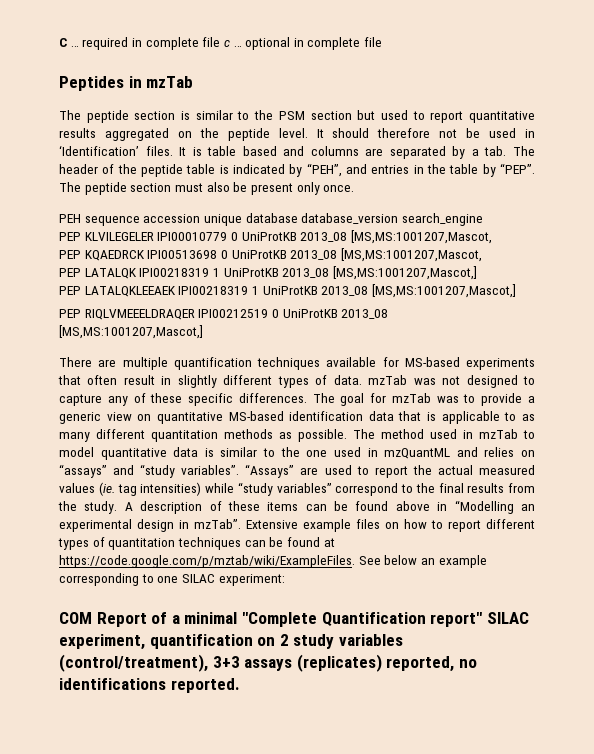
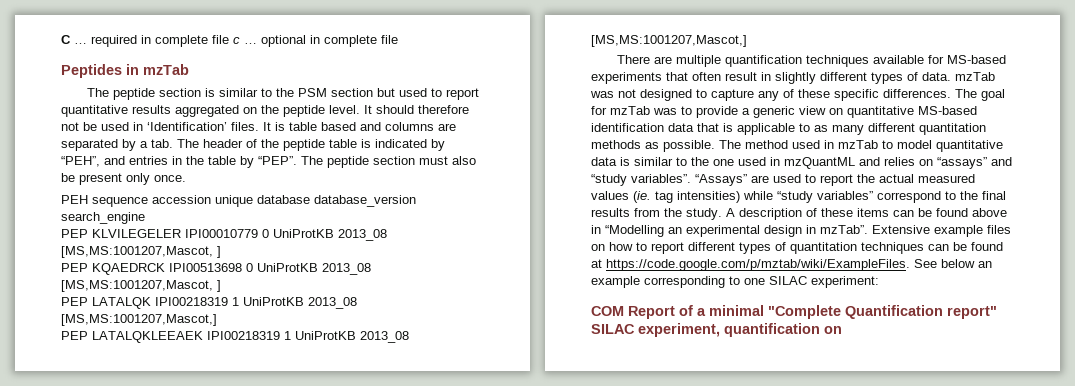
- PEP KLVILEGELER IPI00010779 0 UniProtKB 2013_08 [MS,MS:1001207,Mascot,
+ PEP KLVILEGELER IPI00010779 0 UniProtKB 2013_08 [MS,MS:1001207,Mascot, ]
- PEP KQAEDRCK IPI00513698 0 UniProtKB 2013_08 [MS,MS:1001207,Mascot,
+ PEP KQAEDRCK IPI00513698 0 UniProtKB 2013_08 [MS,MS:1001207,Mascot, ]
- PEP RIQLVMEEELDRAQER IPI00212519 0 UniProtKB 2013_08 [MS,MS:1001207,Mascot,]
- COM Report of a minimal "Complete Quantification report" SILAC experiment, quantification on 2 study variables (control/treatment), 3+3 assays (replicates) reported, no identifications reported.
+ COM Report of a minimal "Complete Quantification report" SILAC experiment, quantification on

